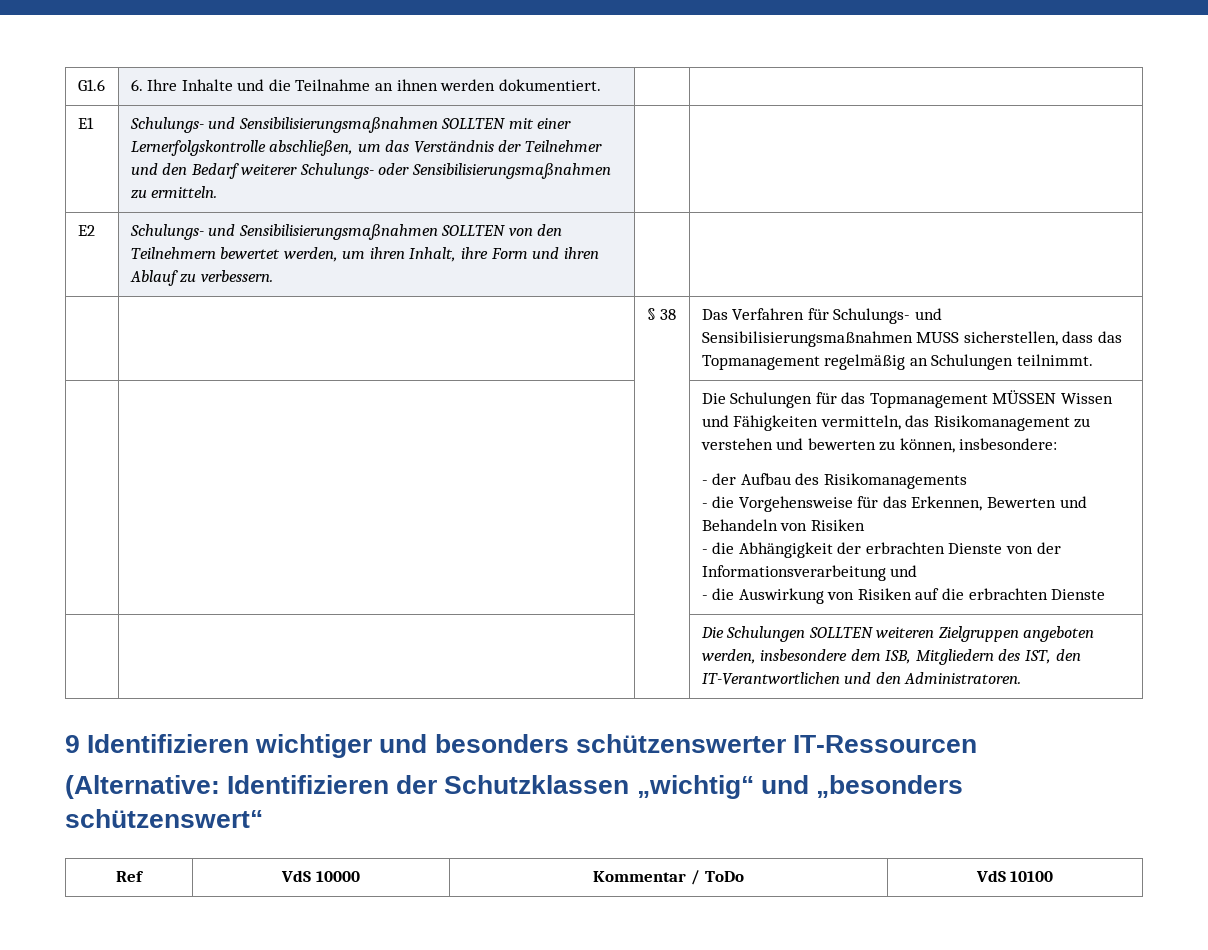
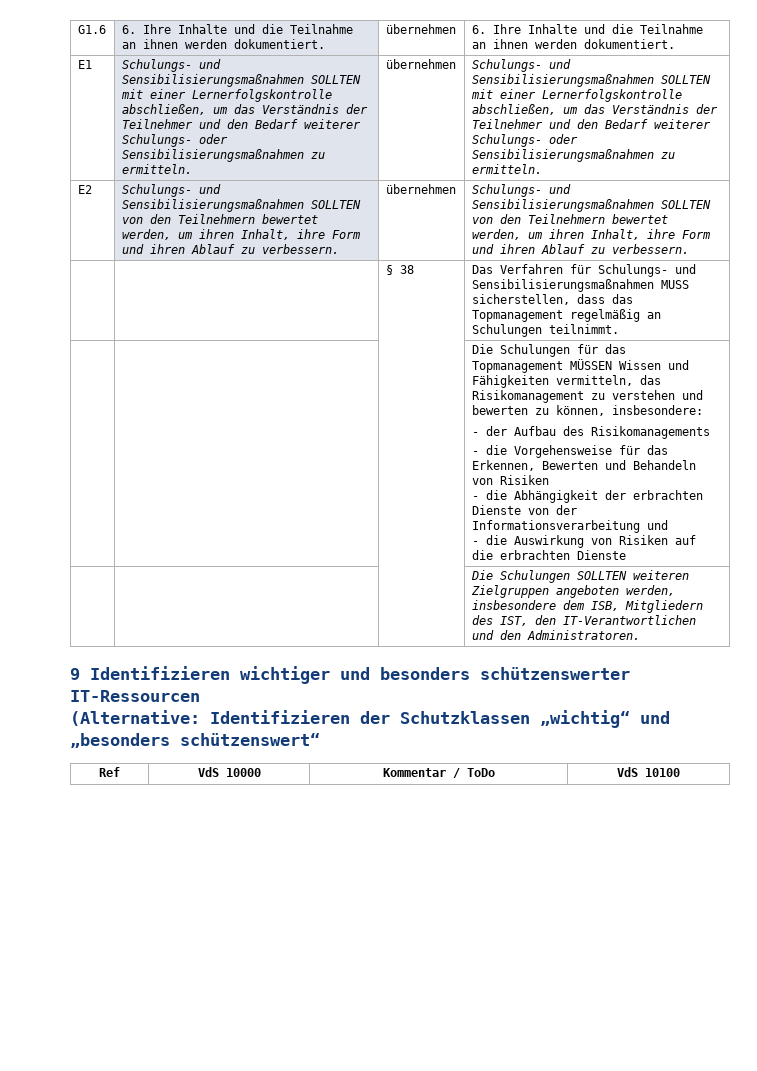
- G1.6 | 6. Ihre Inhalte und die Teilnahme an ihnen werden dokumentiert. | |
+ G1.6 | 6. Ihre Inhalte und die Teilnahme an ihnen werden dokumentiert. | übernehmen | 6. Ihre Inhalte und die Teilnahme an ihnen werden dokumentiert.
+ übernehmen | Schulungs- und Sensibilisierungsmaßnahmen SOLLTEN mit einer Lernerfolgskontrolle abschließen, um das Verständnis der Teilnehmer und den Bedarf weiterer Schulungs- oder Sensibilisierungsmaßnahmen zu ermitteln.
- E2 | Schulungs- und Sensibilisierungsmaßnahmen SOLLTEN von den Teilnehmern bewertet werden, um ihren Inhalt, ihre Form und ihren Ablauf zu verbessern. | |
+ E2 | Schulungs- und Sensibilisierungsmaßnahmen SOLLTEN von den Teilnehmern bewertet werden, um ihren Inhalt, ihre Form und ihren Ablauf zu verbessern. | übernehmen | Schulungs- und Sensibilisierungsmaßnahmen SOLLTEN von den Teilnehmern bewertet werden, um ihren Inhalt, ihre Form und ihren Ablauf zu verbessern.

